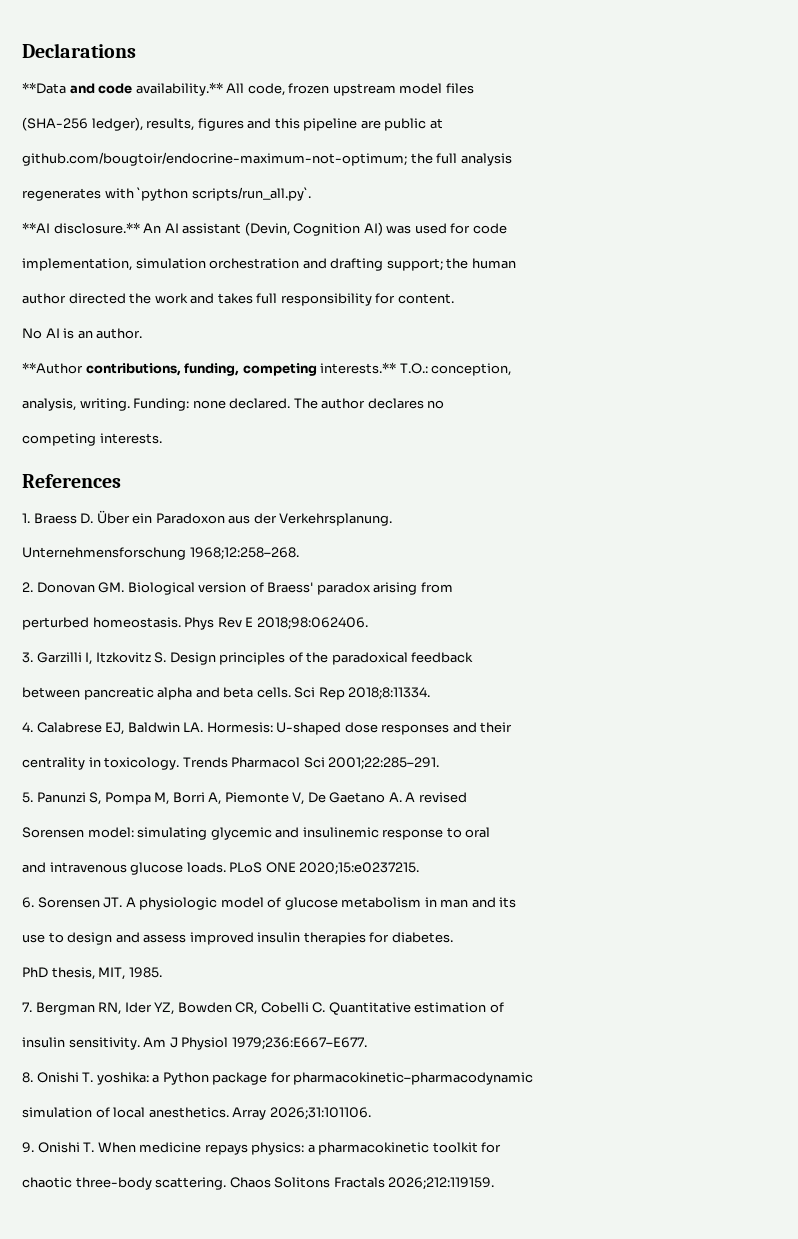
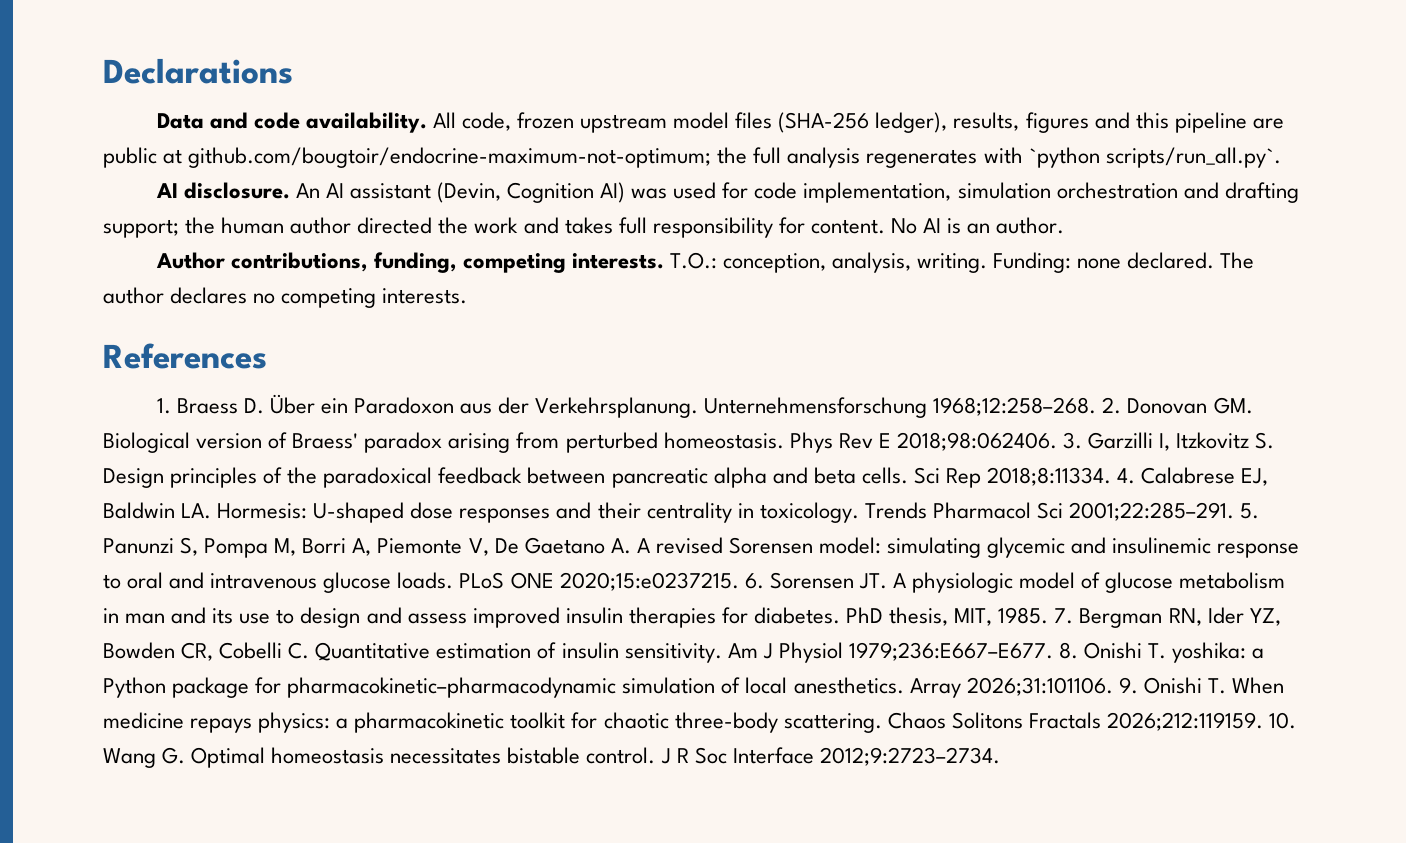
- **Data and code availability.** All code, frozen upstream model files
- (SHA-256 ledger), results, figures and this pipeline are public at
- github.com/bougtoir/endocrine-maximum-not-optimum; the full analysis
- regenerates with `python scripts/run_all.py`.
+ Data and code availability. All code, frozen upstream model files (SHA-256 ledger), results, figures and this pipeline are public at github.com/bougtoir/endocrine-maximum-not-optimum; the full analysis regenerates with `python scripts/run_all.py`.
- **AI disclosure.** An AI assistant (Devin, Cognition AI) was used for code
- implementation, simulation orchestration and drafting support; the human
- author directed the work and takes full responsibility for content.
- No AI is an author.
+ AI disclosure. An AI assistant (Devin, Cognition AI) was used for code implementation, simulation orchestration and drafting support; the human author directed the work and takes full responsibility for content. No AI is an author.
- **Author contributions, funding, competing interests.** T.O.: conception,
- analysis, writing.
+ Author contributions, funding, competing interests. T.O.: conception, analysis, writing.
- The author declares no
- competing interests.
+ The author declares no competing interests.
- 1. Braess D. Über ein Paradoxon aus der Verkehrsplanung.
- Unternehmensforschung 1968;12:258–268.
- 2. Donovan GM. Biological version of Braess' paradox arising from
- perturbed homeostasis.
+ 1. Braess D. Über ein Paradoxon aus der Verkehrsplanung. Unternehmensforschung 1968;12:258–268. 2. Donovan GM. Biological version of Braess' paradox arising from perturbed homeostasis.
- Phys Rev E 2018;98:062406.
- 3. Garzilli I, Itzkovitz S. Design principles of the paradoxical feedback
- between pancreatic alpha and beta cells.
+ Phys Rev E 2018;98:062406. 3. Garzilli I, Itzkovitz S. Design principles of the paradoxical feedback between pancreatic alpha and beta cells.
- Sci Rep 2018;8:11334.
- 4. Calabrese EJ, Baldwin LA. Hormesis: U-shaped dose responses and their
- centrality in toxicology.
+ Sci Rep 2018;8:11334. 4. Calabrese EJ, Baldwin LA. Hormesis: U-shaped dose responses and their centrality in toxicology.
- Trends Pharmacol Sci 2001;22:285–291.
- 5. Panunzi S, Pompa M, Borri A, Piemonte V, De Gaetano A. A revised
- Sorensen model: simulating glycemic and insulinemic response to oral
- and intravenous glucose loads.
+ Trends Pharmacol Sci 2001;22:285–291. 5. Panunzi S, Pompa M, Borri A, Piemonte V, De Gaetano A. A revised Sorensen model: simulating glycemic and insulinemic response to oral and intravenous glucose loads.
- PLoS ONE 2020;15:e0237215.
- 6. Sorensen JT. A physiologic model of glucose metabolism in man and its
- use to design and assess improved insulin therapies for diabetes.
- PhD thesis, MIT, 1985.
- 7. Bergman RN, Ider YZ, Bowden CR, Cobelli C. Quantitative estimation of
- insulin sensitivity.
+ PLoS ONE 2020;15:e0237215. 6. Sorensen JT. A physiologic model of glucose metabolism in man and its use to design and assess improved insulin therapies for diabetes. PhD thesis, MIT, 1985. 7. Bergman RN, Ider YZ, Bowden CR, Cobelli C. Quantitative estimation of insulin sensitivity.
- Am J Physiol 1979;236:E667–E677.
- 8. Onishi T. yoshika: a Python package for pharmacokinetic–pharmacodynamic
- simulation of local anesthetics.
+ Am J Physiol 1979;236:E667–E677. 8. Onishi T. yoshika: a Python package for pharmacokinetic–pharmacodynamic simulation of local anesthetics.
- Array 2026;31:101106.
- 9. Onishi T. When medicine repays physics: a pharmacokinetic toolkit for
- chaotic three-body scattering.
+ Array 2026;31:101106. 9. Onishi T. When medicine repays physics: a pharmacokinetic toolkit for chaotic three-body scattering.
+ 10. Wang G. Optimal homeostasis necessitates bistable control. J R Soc Interface 2012;9:2723–2734.

